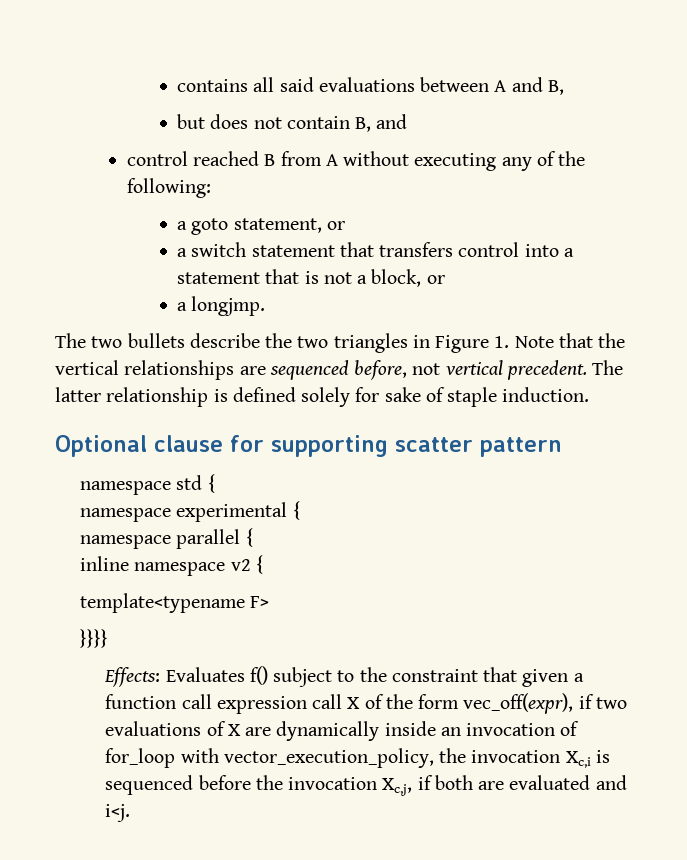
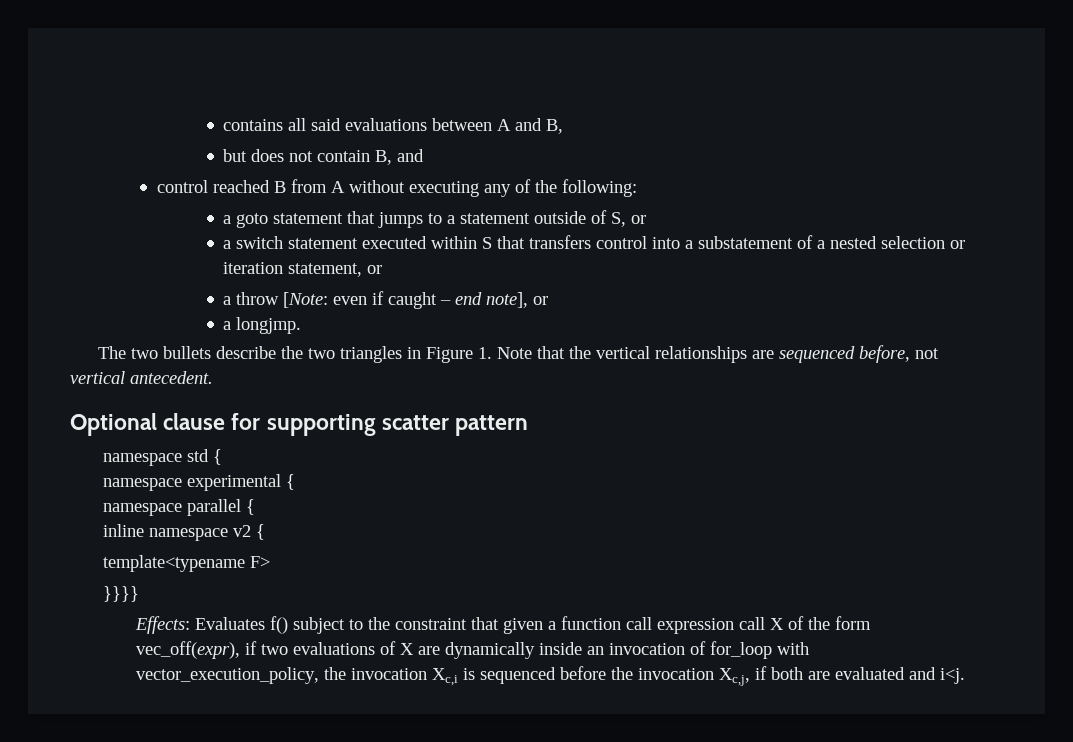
- a goto statement, or
+ a goto statement that jumps to a statement outside of S, or
- a switch statement that transfers control into a statement that is not a block, or
+ a switch statement executed within S that transfers control into a substatement of a nested selection or iteration statement, or
+ a throw [Note: even if caught – end note], or
- The two bullets describe the two triangles in Figure 1. Note that the vertical relationships are sequenced before, not vertical precedent. The latter relationship is defined solely for sake of staple induction.
+ The two bullets describe the two triangles in Figure 1. Note that the vertical relationships are sequenced before, not vertical antecedent.

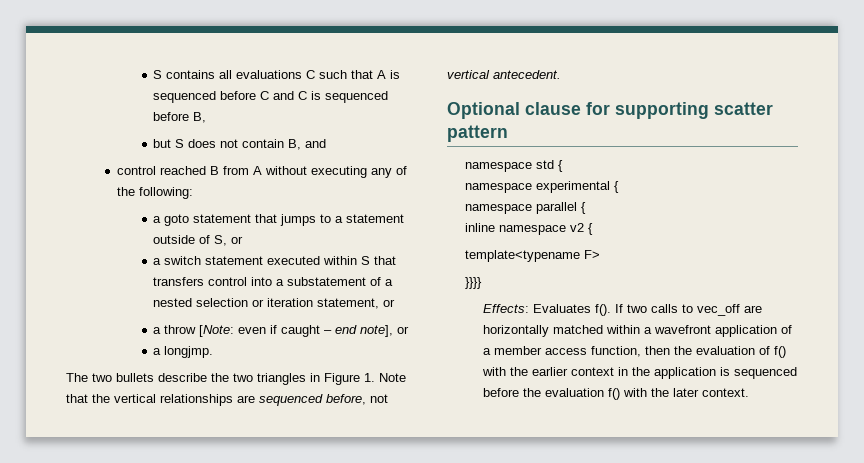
- contains all said evaluations between A and B,
+ S contains all evaluations C such that A is sequenced before C and C is sequenced before B,
- but does not contain B, and
+ but S does not contain B, and
- Effects: Evaluates f() subject to the constraint that given a function call expression call X of the form vec_off(expr), if two evaluations of X are dynamically inside an invocation of for_loop with vector_execution_policy, the invocation Xc,i is sequenced before the invocation Xc,j, if both are evaluated and i<j.
+ Effects: Evaluates f(). If two calls to vec_off are horizontally matched within a wavefront application of a member access function, then the evaluation of f() with the earlier context in the application is sequenced before the evaluation f() with the later context.

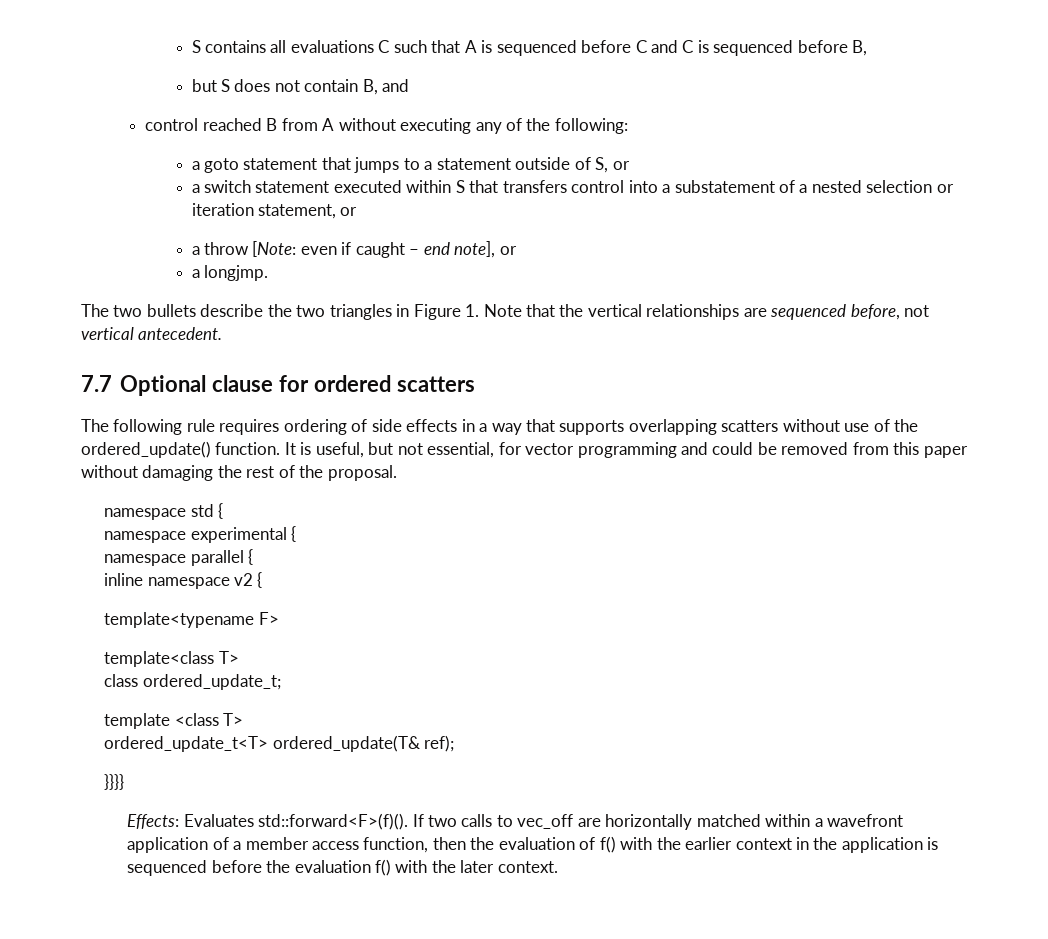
- Optional clause for supporting scatter pattern
+ 7.7 Optional clause for ordered scatters
+ The following rule requires ordering of side effects in a way that supports overlapping scatters without use of the ordered_update() function. It is useful, but not essential, for vector programming and could be removed from this paper without damaging the rest of the proposal.
+ template<class T>
+ class ordered_update_t;
+ template <class T>
+ ordered_update_t<T> ordered_update(T& ref);
- Effects: Evaluates f().
+ Effects: Evaluates std::forward<F>(f)().

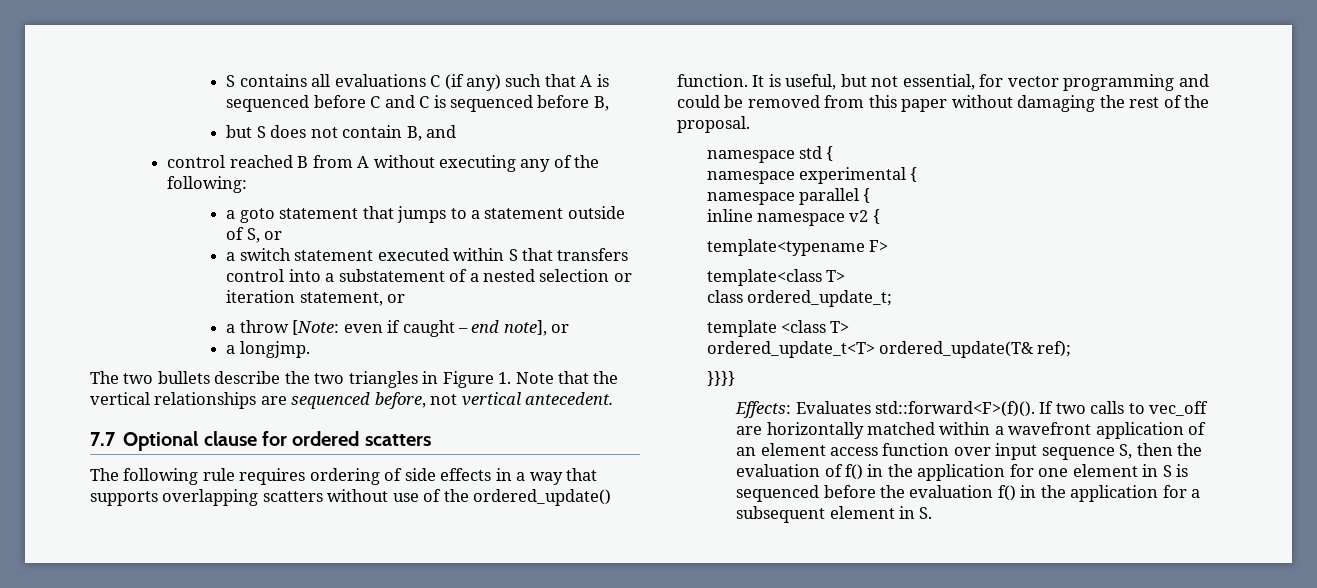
- S contains all evaluations C such that A is sequenced before C and C is sequenced before B,
+ S contains all evaluations C (if any) such that A is sequenced before C and C is sequenced before B,
- If two calls to vec_off are horizontally matched within a wavefront application of a member access function, then the evaluation of f() with the earlier context in the application is sequenced before the evaluation f() with the later context.
+ If two calls to vec_off are horizontally matched within a wavefront application of an element access function over input sequence S, then the evaluation of f() in the application for one element in S is sequenced before the evaluation f() in the application for a subsequent element in S.

